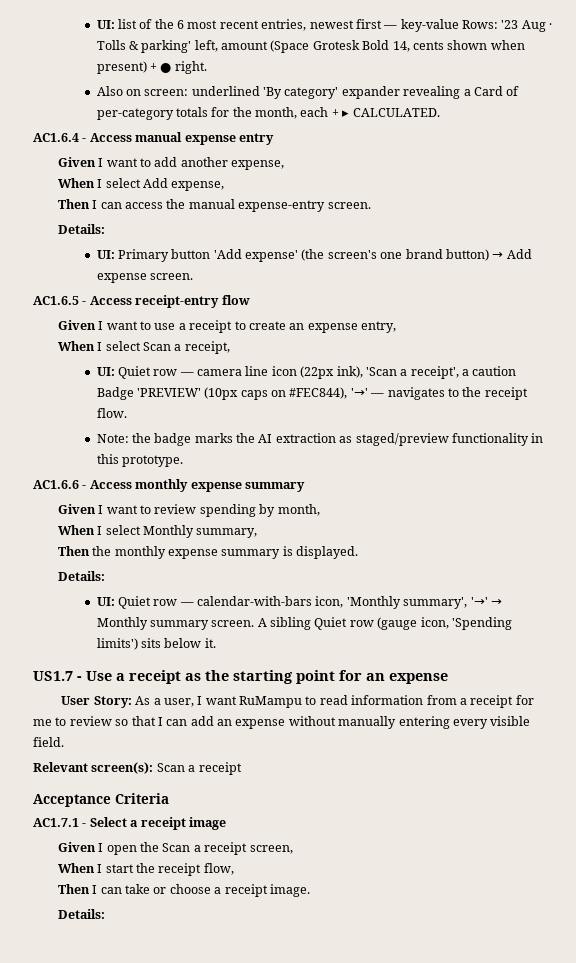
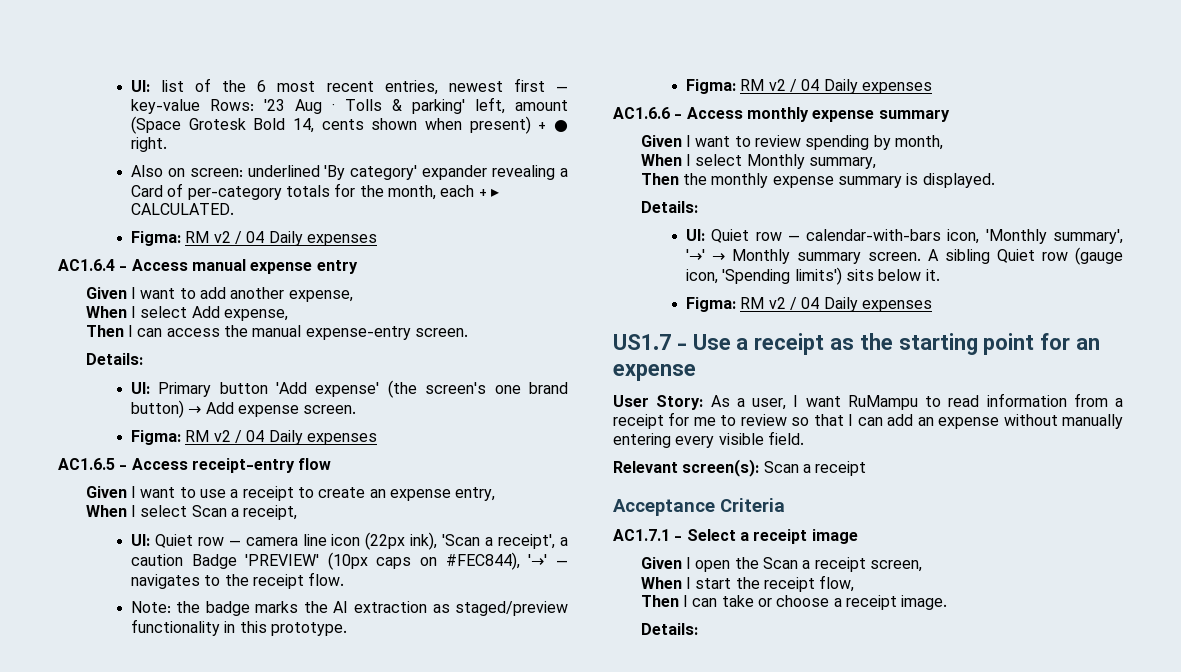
  Also on screen: underlined 'By category' expander revealing a Card of per-category totals for the month, each + ▸ CALCULATED.
+ Figma: RM v2 / 04 Daily expenses
  UI: Primary button 'Add expense' (the screen's one brand button) → Add expense screen.
+ Figma: RM v2 / 04 Daily expenses
  Note: the badge marks the AI extraction as staged/preview functionality in this prototype.
+ Figma: RM v2 / 04 Daily expenses
  A sibling Quiet row (gauge icon, 'Spending limits') sits below it.
+ Figma: RM v2 / 04 Daily expenses

